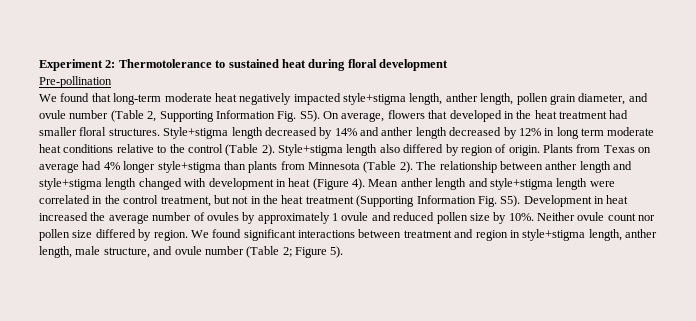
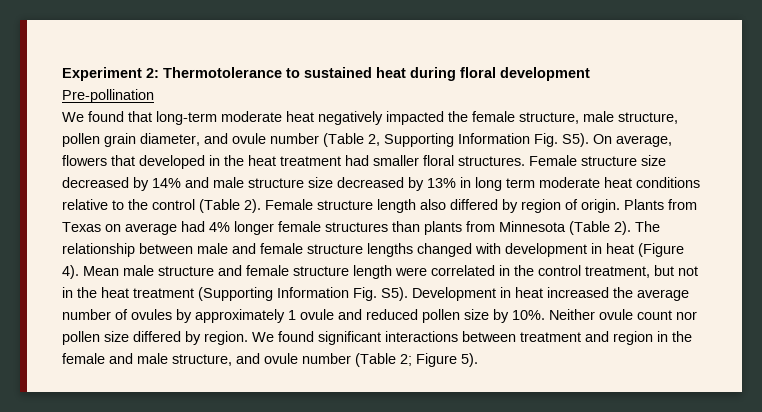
- We found that long-term moderate heat negatively impacted style+stigma length, anther length, pollen grain diameter, and ovule number (Table 2, Supporting Information Fig. S5). On average, flowers that developed in the heat treatment had smaller floral structures.
+ We found that long-term moderate heat negatively impacted the female structure, male structure, pollen grain diameter, and ovule number (Table 2, Supporting Information Fig. S5). On average, flowers that developed in the heat treatment had smaller floral structures.
- Style+stigma length decreased by 14% and anther length decreased by 12% in long term moderate heat conditions relative to the control (Table 2).
+ Female structure size decreased by 14% and male structure size decreased by 13% in long term moderate heat conditions relative to the control (Table 2).
- Style+stigma length also differed by region of origin.
+ Female structure length also differed by region of origin.
- Plants from Texas on average had 4% longer style+stigma than plants from Minnesota (Table 2).
+ Plants from Texas on average had 4% longer female structures than plants from Minnesota (Table 2).
- The relationship between anther length and style+stigma length changed with development in heat (Figure 4).
+ The relationship between male and female structure lengths changed with development in heat (Figure 4).
- Mean anther length and style+stigma length were correlated in the control treatment, but not in the heat treatment (Supporting Information Fig. S5). Development in heat increased the average number of ovules by approximately 1 ovule and reduced pollen size by 10%.
+ Mean male structure and female structure length were correlated in the control treatment, but not in the heat treatment (Supporting Information Fig. S5). Development in heat increased the average number of ovules by approximately 1 ovule and reduced pollen size by 10%.
- We found significant interactions between treatment and region in style+stigma length, anther length, male structure, and ovule number (Table 2; Figure 5).
+ We found significant interactions between treatment and region in the female and male structure, and ovule number (Table 2; Figure 5).

